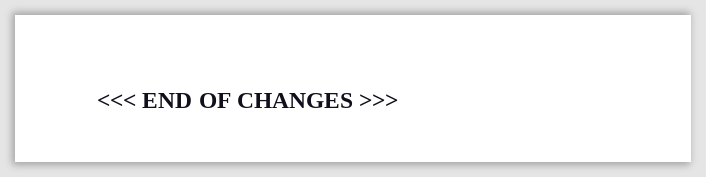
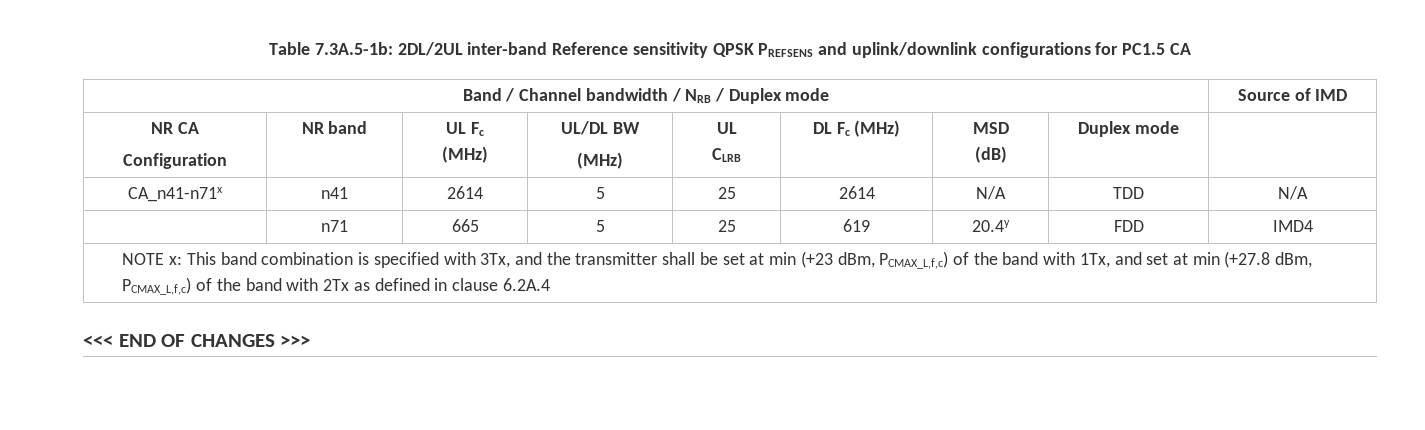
+ Table 7.3A.5-1b: 2DL/2UL inter-band Reference sensitivity QPSK PREFSENS and uplink/downlink configurations for PC1.5 CA
+ Band / Channel bandwidth / NRB / Duplex mode | Source of IMD
+ NR CA
+ Configuration | NR band | UL Fc
+ (MHz) | UL/DL BW
+ (MHz) | UL
+ CLRB | DL Fc (MHz) | MSD
+ (dB) | Duplex mode |
+ CA_n41-n71x | n41 | 2614 | 5 | 25 | 2614 | N/A | TDD | N/A
+ | n71 | 665 | 5 | 25 | 619 | 20.4y | FDD | IMD4
+ NOTE x: This band combination is specified with 3Tx, and the transmitter shall be set at min (+23 dBm, PCMAX_L,f,c) of the band with 1Tx, and set at min (+27.8 dBm, PCMAX_L,f,c) of the band with 2Tx as defined in clause 6.2A.4

